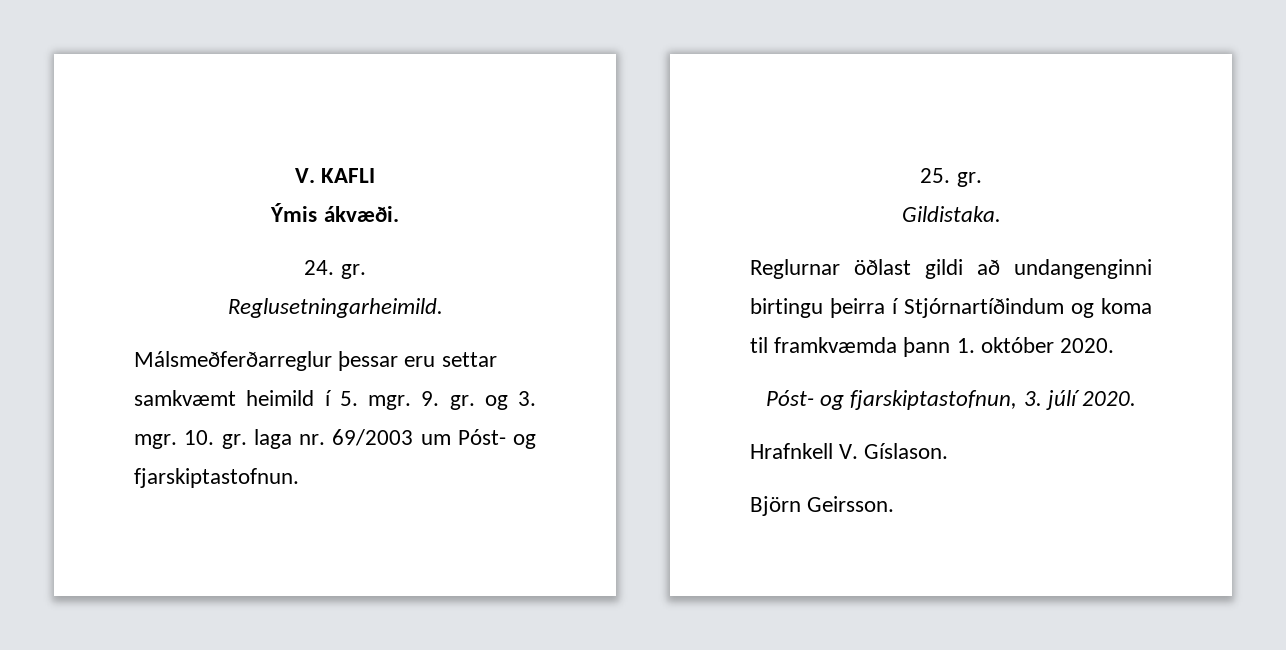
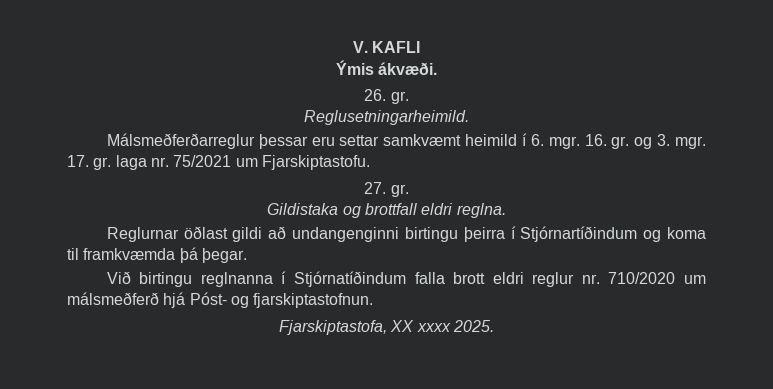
- 24. gr.
+ 26. gr.
- Málsmeðferðarreglur þessar eru settar samkvæmt heimild í 5. mgr. 9. gr. og 3. mgr.
+ Málsmeðferðarreglur þessar eru settar samkvæmt heimild í 6. mgr. 16. gr. og 3. mgr.
- 10. gr. laga nr. 69/2003 um Póst- og fjarskiptastofnun.
- 25. gr.
- Gildistaka.
+ 17. gr. laga nr. 75/2021 um Fjarskiptastofu.
+ 27. gr.
+ Gildistaka og brottfall eldri reglna.
- Reglurnar öðlast gildi að undangenginni birtingu þeirra í Stjórnartíðindum og koma til framkvæmda þann 1. október 2020.
- Póst- og fjarskiptastofnun, 3. júlí 2020.
- Hrafnkell V. Gíslason.
- Björn Geirsson.
+ Reglurnar öðlast gildi að undangenginni birtingu þeirra í Stjórnartíðindum og koma til framkvæmda þá þegar.
+ Við birtingu reglnanna í Stjórnatíðindum falla brott eldri reglur nr. 710/2020 um málsmeðferð hjá Póst- og fjarskiptastofnun.
+ Fjarskiptastofa, XX xxxx 2025.

